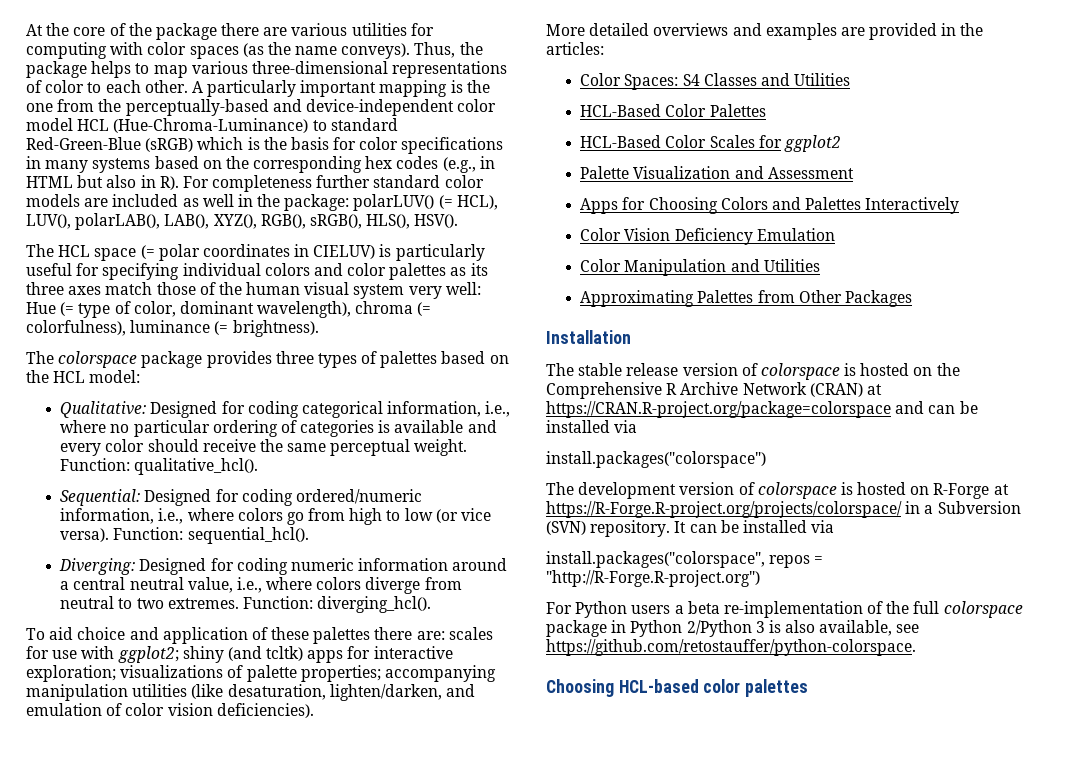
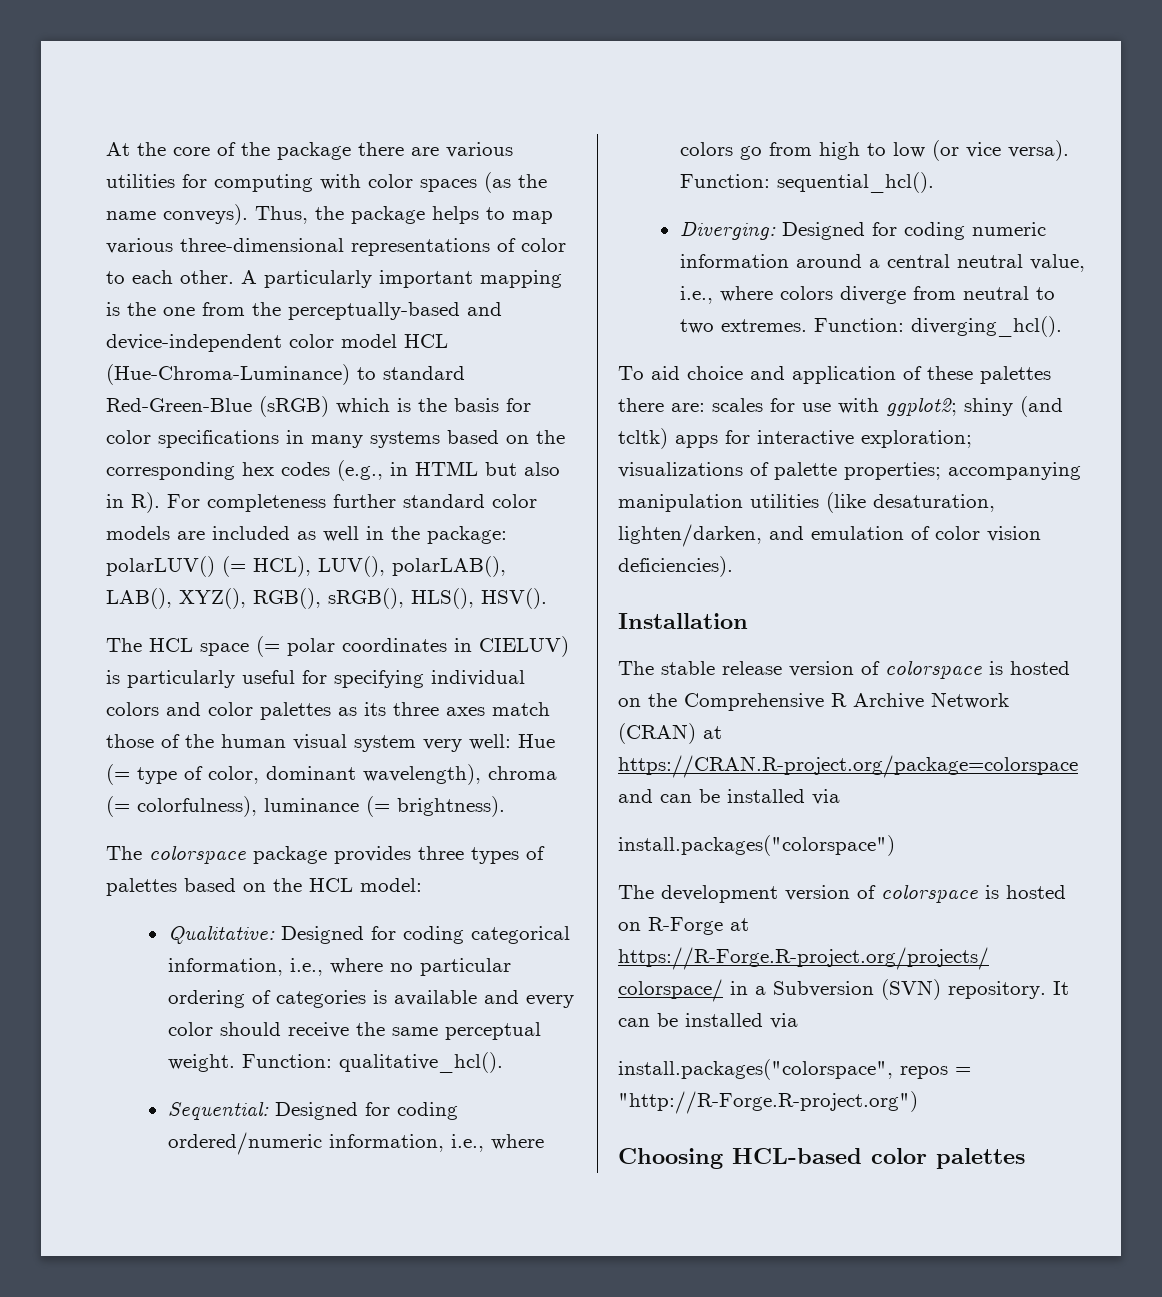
- More detailed overviews and examples are provided in the articles:
- Color Spaces: S4 Classes and Utilities
- HCL-Based Color Palettes
- HCL-Based Color Scales for ggplot2
- Palette Visualization and Assessment
- Apps for Choosing Colors and Palettes Interactively
- Color Vision Deficiency Emulation
- Color Manipulation and Utilities
- Approximating Palettes from Other Packages
- For Python users a beta re-implementation of the full colorspace package in Python 2/Python 3 is also available, see https://github.com/retostauffer/python-colorspace.

